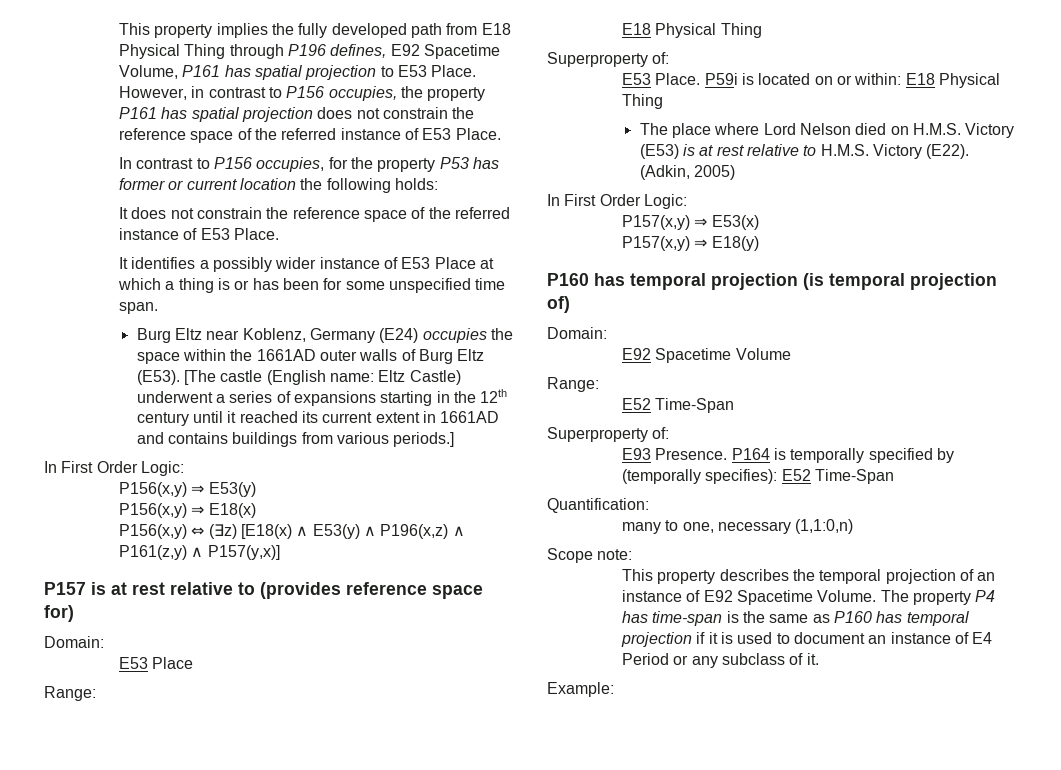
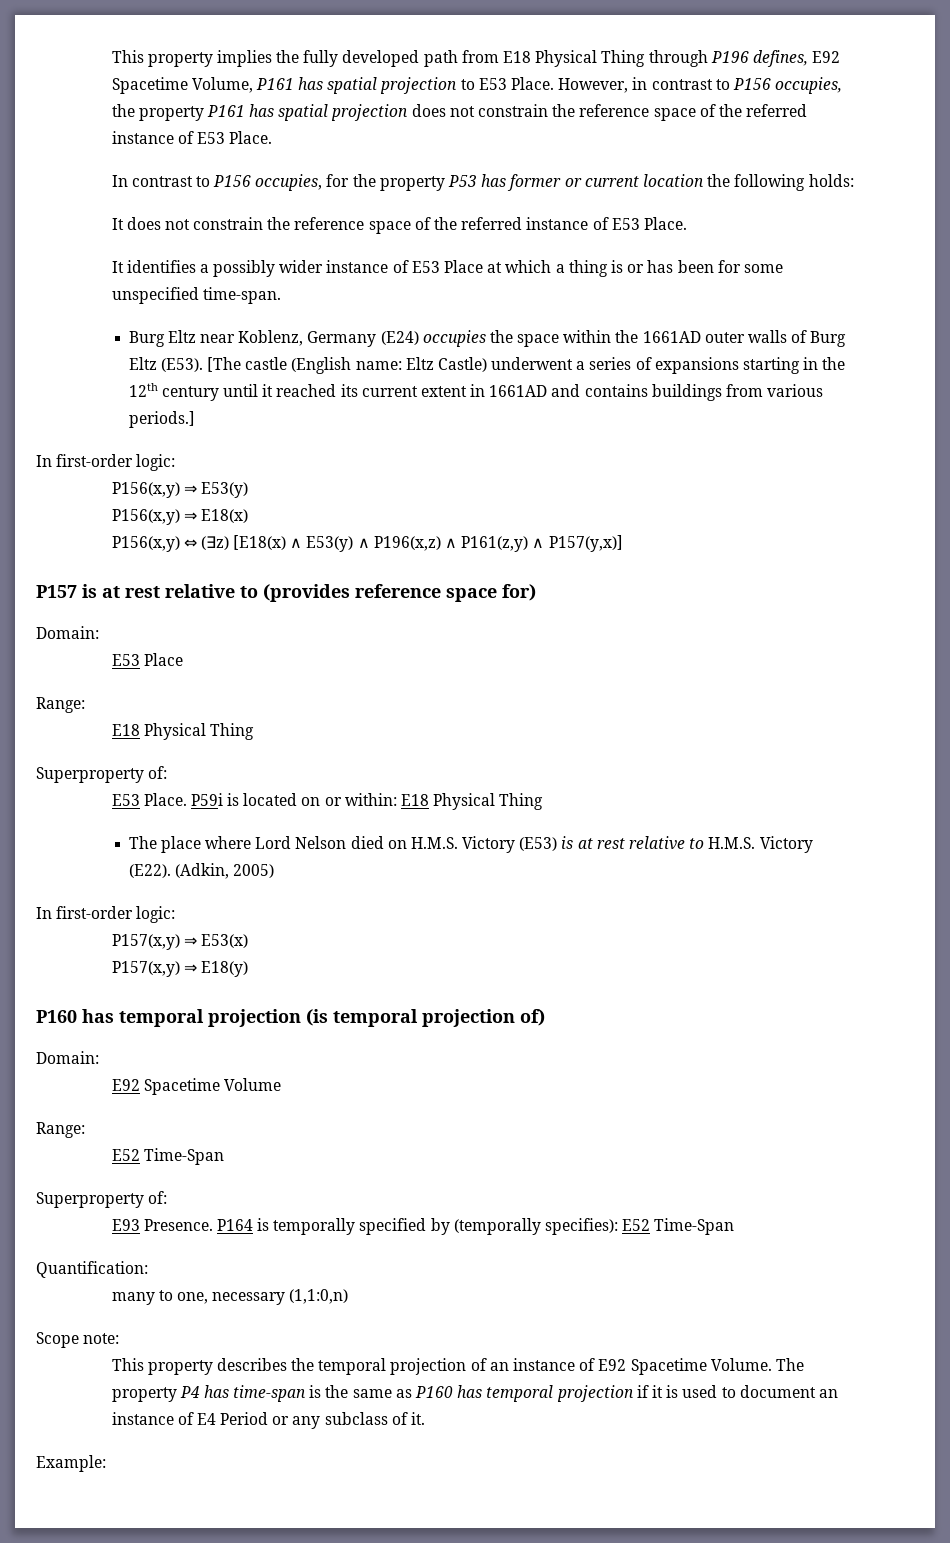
- It identifies a possibly wider instance of E53 Place at which a thing is or has been for some unspecified time span.
+ It identifies a possibly wider instance of E53 Place at which a thing is or has been for some unspecified time-span.
  [The castle (English name: Eltz Castle) underwent a series of expansions starting in the 12th century until it reached its current extent in 1661AD and contains buildings from various periods.]
- In First Order Logic:
+ In first-order logic:
  (Adkin, 2005)
- In First Order Logic:
+ In first-order logic:

